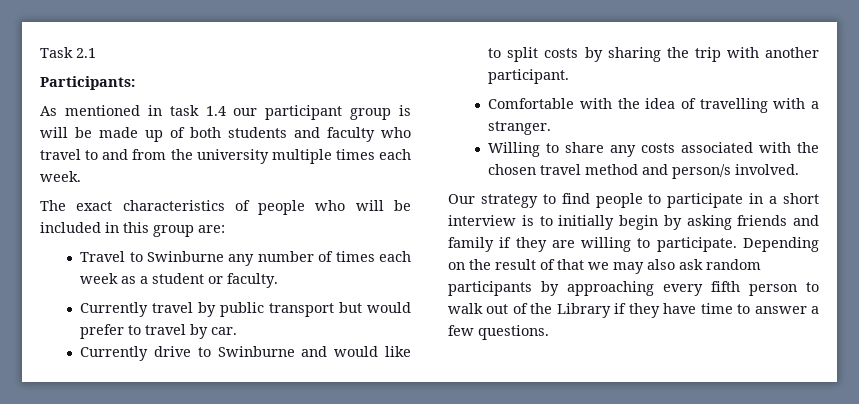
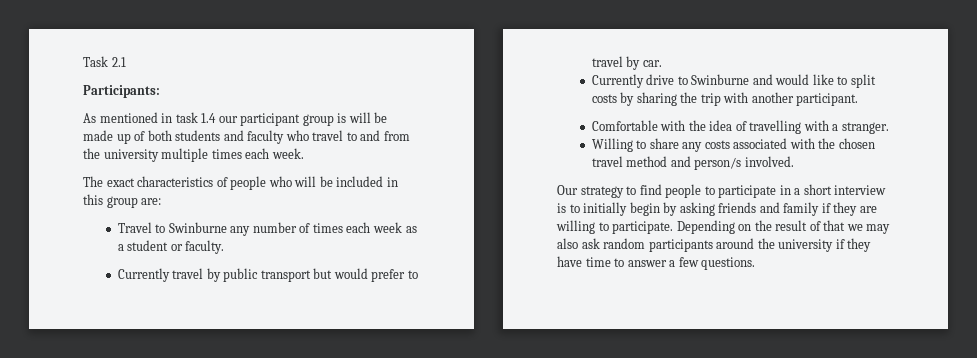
- Depending on the result of that we may also ask random participants by approaching every fifth person to walk out of the Library if they have time to answer a few questions.
+ Depending on the result of that we may also ask random participants around the university if they have time to answer a few questions.

